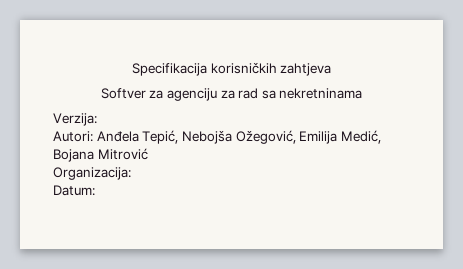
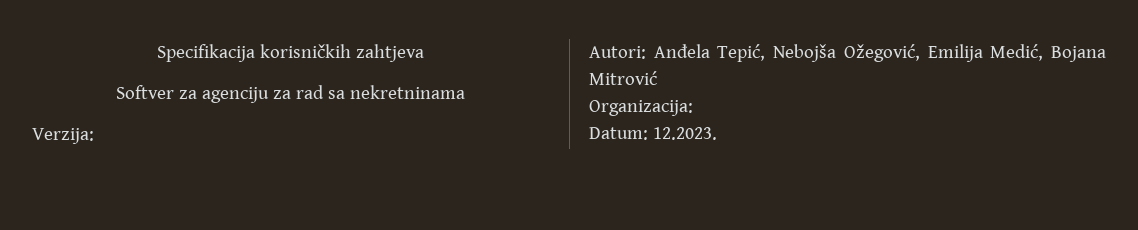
- Datum:
+ Datum: 12.2023.

